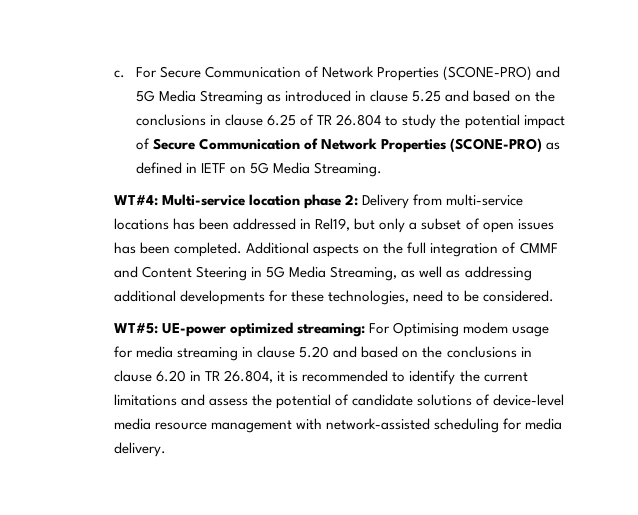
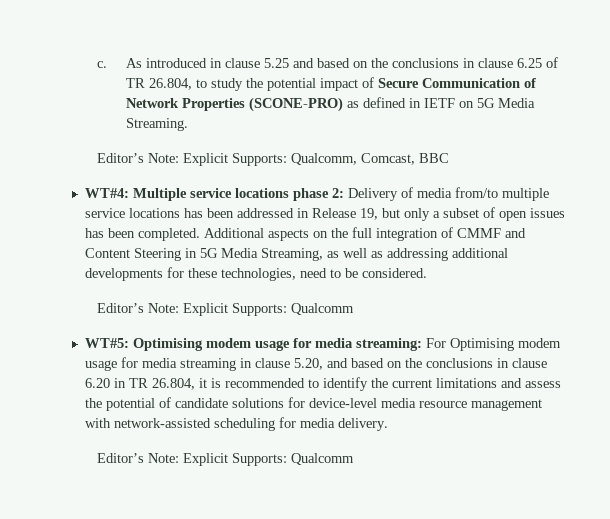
- For Secure Communication of Network Properties (SCONE-PRO) and 5G Media Streaming as introduced in clause 5.25 and based on the conclusions in clause 6.25 of TR 26.804 to study the potential impact of Secure Communication of Network Properties (SCONE-PRO) as defined in IETF on 5G Media Streaming.
+ As introduced in clause 5.25 and based on the conclusions in clause 6.25 of TR 26.804, to study the potential impact of Secure Communication of Network Properties (SCONE-PRO) as defined in IETF on 5G Media Streaming.
- WT#4: Multi-service location phase 2: Delivery from multi-service locations has been addressed in Rel19, but only a subset of open issues has been completed.
+ Editor’s Note: Explicit Supports: Qualcomm, Comcast, BBC
+ WT#4: Multiple service locations phase 2: Delivery of media from/to multiple service locations has been addressed in Release 19, but only a subset of open issues has been completed.
  Additional aspects on the full integration of CMMF and Content Steering in 5G Media Streaming, as well as addressing additional developments for these technologies, need to be considered.
- WT#5: UE-power optimized streaming:
+ Editor’s Note: Explicit Supports: Qualcomm
+ WT#5: Optimising modem usage for media streaming:
- For Optimising modem usage for media streaming in clause 5.20 and based on the conclusions in clause 6.20 in TR 26.804, it is recommended to identify the current limitations and assess the potential of candidate solutions of device-level media resource management with network-assisted scheduling for media delivery.
+ For Optimising modem usage for media streaming in clause 5.20, and based on the conclusions in clause 6.20 in TR 26.804, it is recommended to identify the current limitations and assess the potential of candidate solutions for device-level media resource management with network-assisted scheduling for media delivery.
+ Editor’s Note: Explicit Supports: Qualcomm

